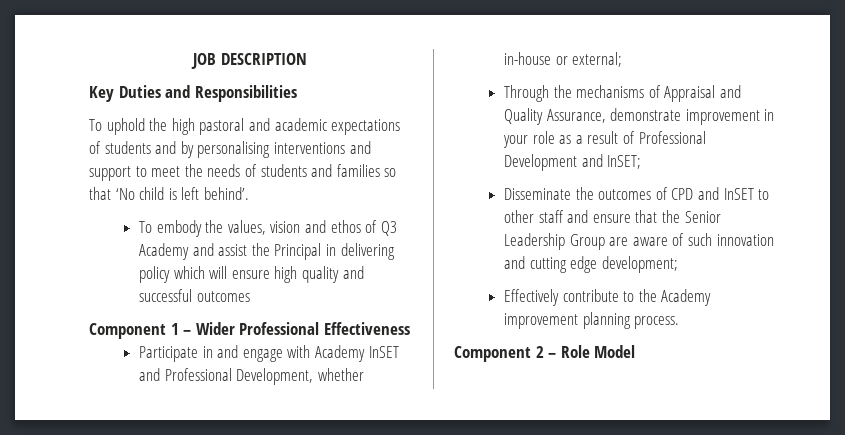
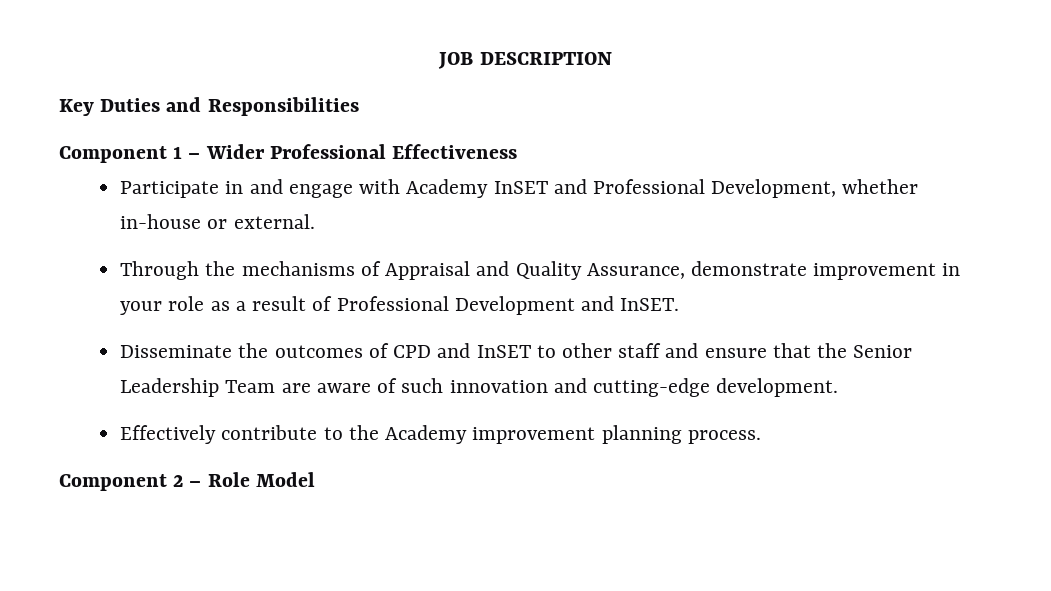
- To uphold the high pastoral and academic expectations of students and by personalising interventions and support to meet the needs of students and families so that ‘No child is left behind’.
- To embody the values, vision and ethos of Q3 Academy and assist the Principal in delivering policy which will ensure high quality and successful outcomes
- Participate in and engage with Academy InSET and Professional Development, whether in-house or external;
+ Participate in and engage with Academy InSET and Professional Development, whether in-house or external.
- Through the mechanisms of Appraisal and Quality Assurance, demonstrate improvement in your role as a result of Professional Development and InSET;
+ Through the mechanisms of Appraisal and Quality Assurance, demonstrate improvement in your role as a result of Professional Development and InSET.
- Disseminate the outcomes of CPD and InSET to other staff and ensure that the Senior Leadership Group are aware of such innovation and cutting edge development;
+ Disseminate the outcomes of CPD and InSET to other staff and ensure that the Senior Leadership Team are aware of such innovation and cutting-edge development.

